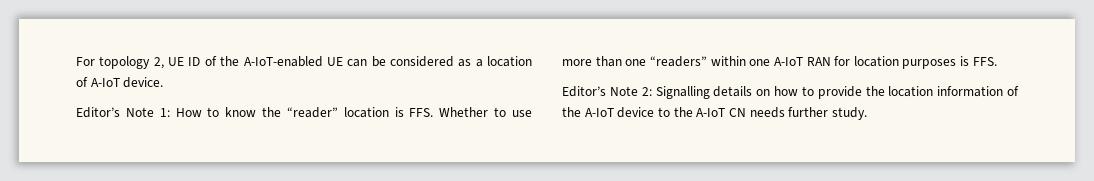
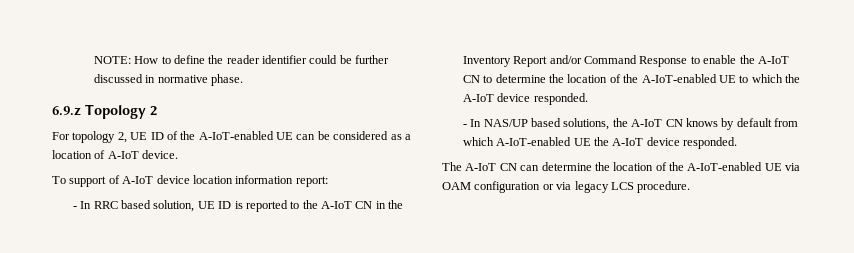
+ NOTE: How to define the reader identifier could be further discussed in normative phase.
+ 6.9.z Topology 2
- Editor’s Note 1: How to know the “reader” location is FFS. Whether to use more than one “readers” within one A-IoT RAN for location purposes is FFS.
- Editor’s Note 2: Signalling details on how to provide the location information of the A-IoT device to the A-IoT CN needs further study.
+ To support of A-IoT device location information report:
+ - In RRC based solution, UE ID is reported to the A-IoT CN in the Inventory Report and/or Command Response to enable the A-IoT CN to determine the location of the A-IoT-enabled UE to which the A-IoT device responded.
+ - In NAS/UP based solutions, the A-IoT CN knows by default from which A-IoT-enabled UE the A-IoT device responded.
+ The A-IoT CN can determine the location of the A-IoT-enabled UE via OAM configuration or via legacy LCS procedure.

